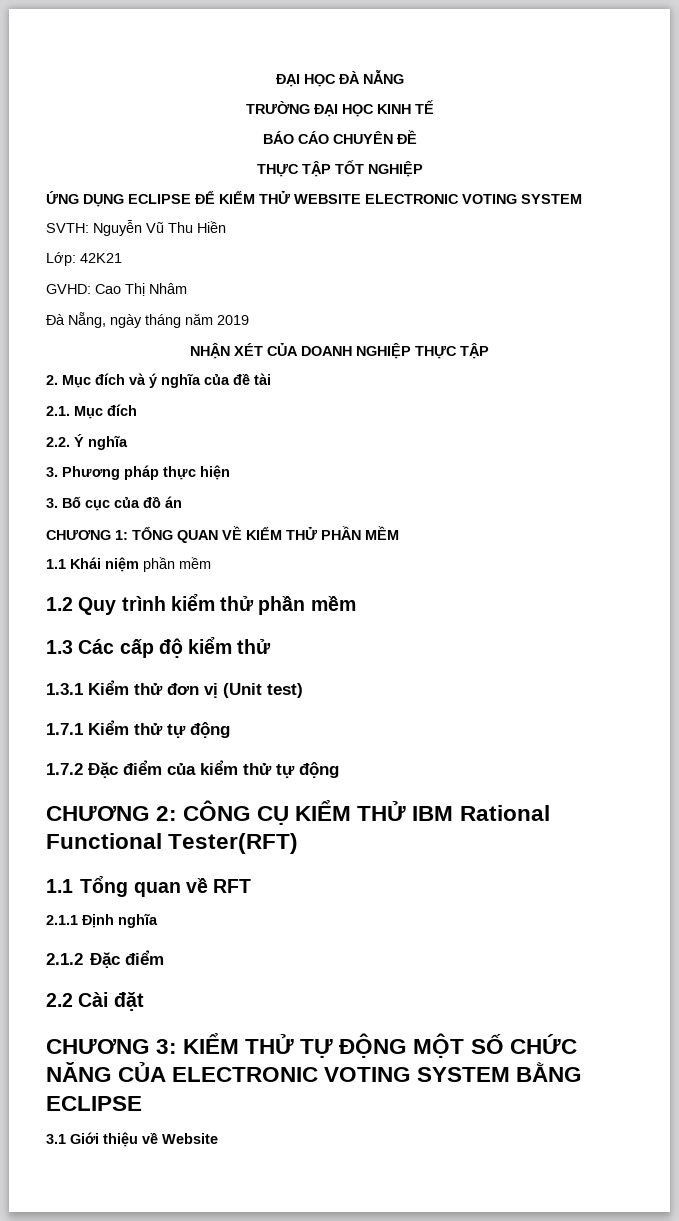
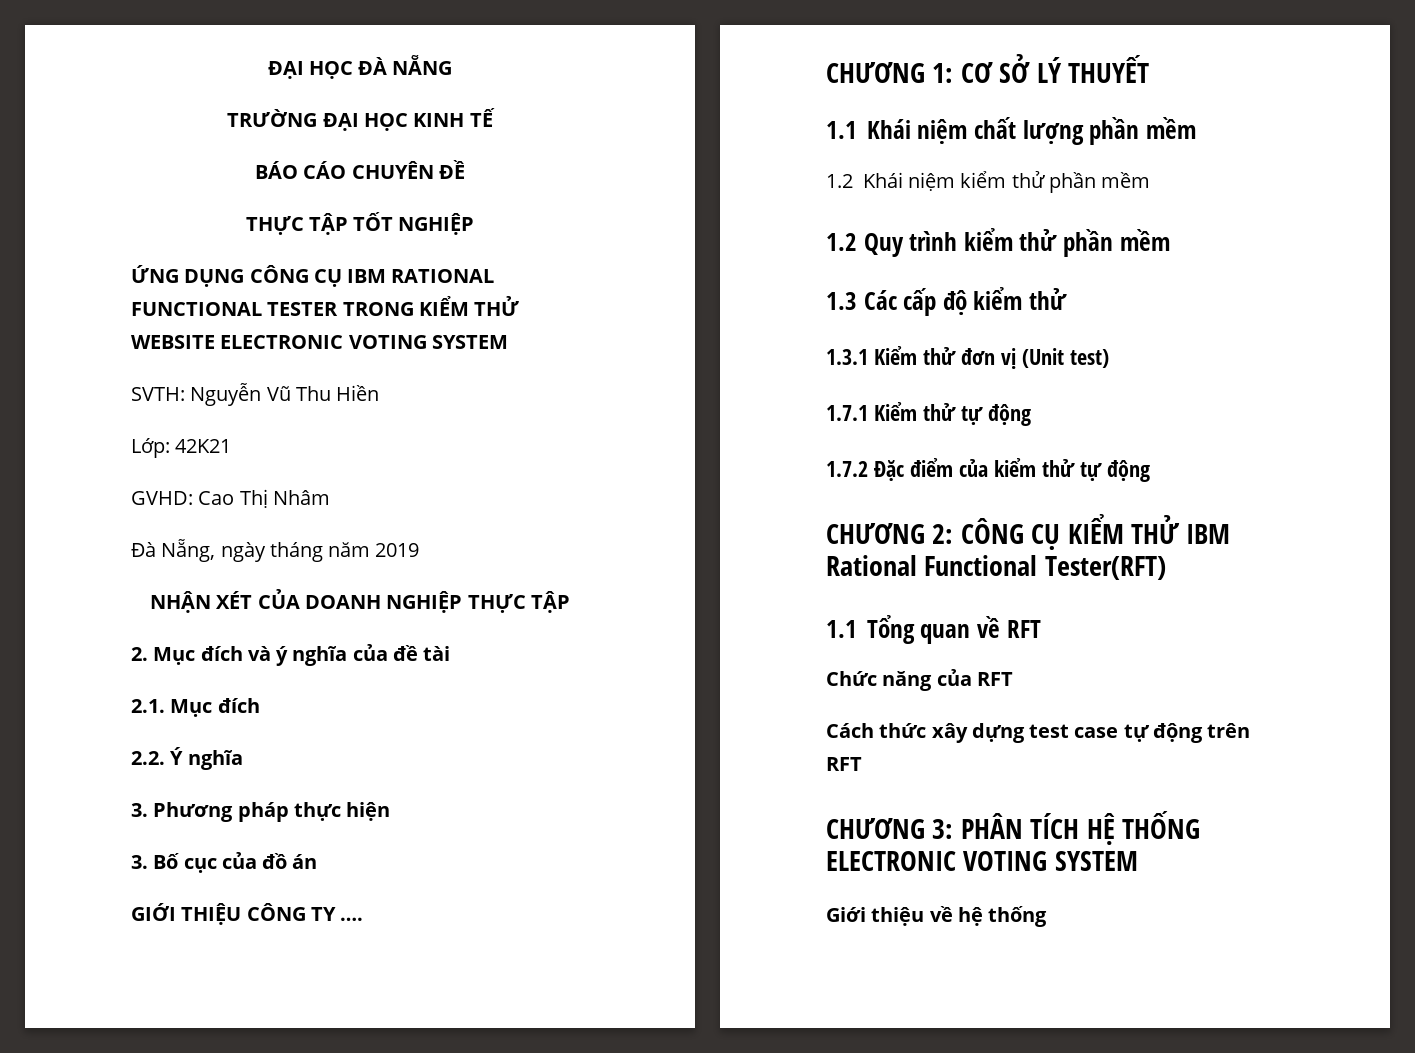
- ỨNG DỤNG ECLIPSE ĐỂ KIỂM THỬ WEBSITE ELECTRONIC VOTING SYSTEM
+ ỨNG DỤNG CÔNG CỤ IBM RATIONAL FUNCTIONAL TESTER TRONG KIỂM THỬ WEBSITE ELECTRONIC VOTING SYSTEM
- CHƯƠNG 1: TỔNG QUAN VỀ KIỂM THỬ PHẦN MỀM
- 1.1 Khái niệm phần mềm
+ GIỚI THIỆU CÔNG TY ….
+ CHƯƠNG 1: CƠ SỞ LÝ THUYẾT
+ 1.1 Khái niệm chất lượng phần mềm
+ 1.2 Khái niệm kiểm thử phần mềm
- 2.1.1 Định nghĩa
- 2.1.2 Đặc điểm
- 2.2 Cài đặt
- CHƯƠNG 3: KIỂM THỬ TỰ ĐỘNG MỘT SỐ CHỨC NĂNG CỦA ELECTRONIC VOTING SYSTEM BẰNG ECLIPSE
- 3.1 Giới thiệu về Website
+ Chức năng của RFT
+ Cách thức xây dựng test case tự động trên RFT
+ CHƯƠNG 3: PHÂN TÍCH HỆ THỐNG ELECTRONIC VOTING SYSTEM
+ Giới thiệu về hệ thống

